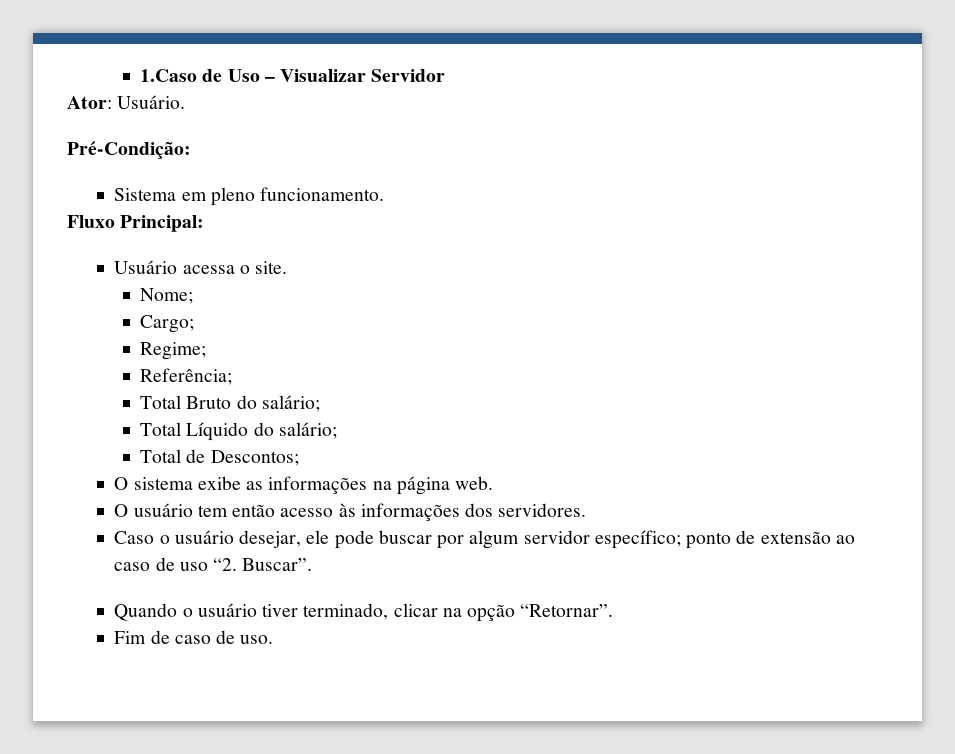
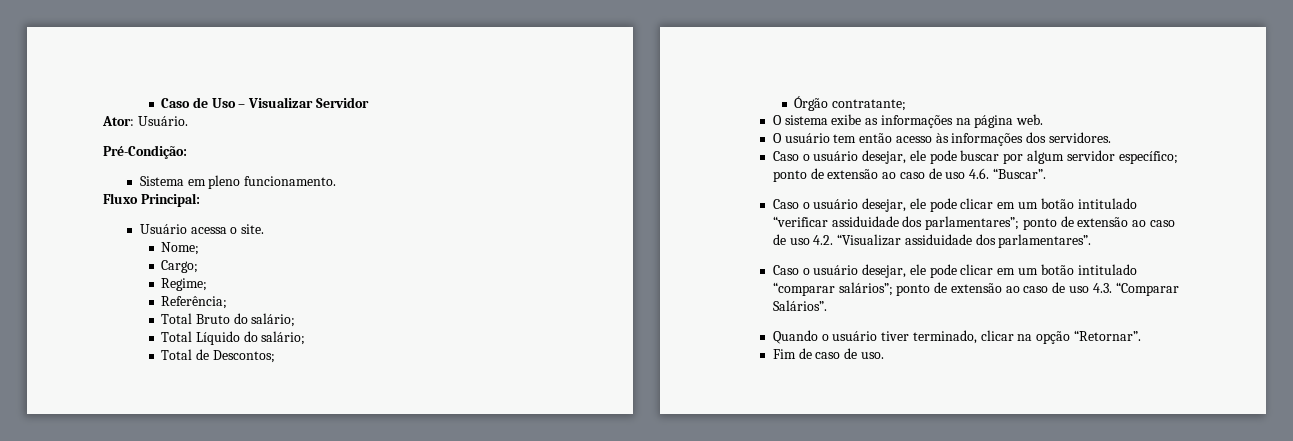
- 1.Caso de Uso – Visualizar Servidor
+ Caso de Uso – Visualizar Servidor
+ Órgão contratante;
- Caso o usuário desejar, ele pode buscar por algum servidor específico; ponto de extensão ao caso de uso “2. Buscar”.
+ Caso o usuário desejar, ele pode buscar por algum servidor específico; ponto de extensão ao caso de uso 4.6. “Buscar”.
+ Caso o usuário desejar, ele pode clicar em um botão intitulado “verificar assiduidade dos parlamentares”; ponto de extensão ao caso de uso 4.2. “Visualizar assiduidade dos parlamentares”.
+ Caso o usuário desejar, ele pode clicar em um botão intitulado “comparar salários”; ponto de extensão ao caso de uso 4.3. “Comparar Salários”.

